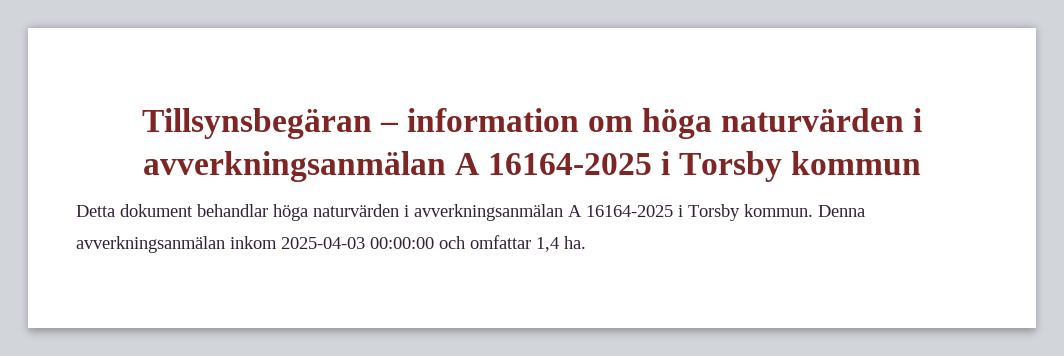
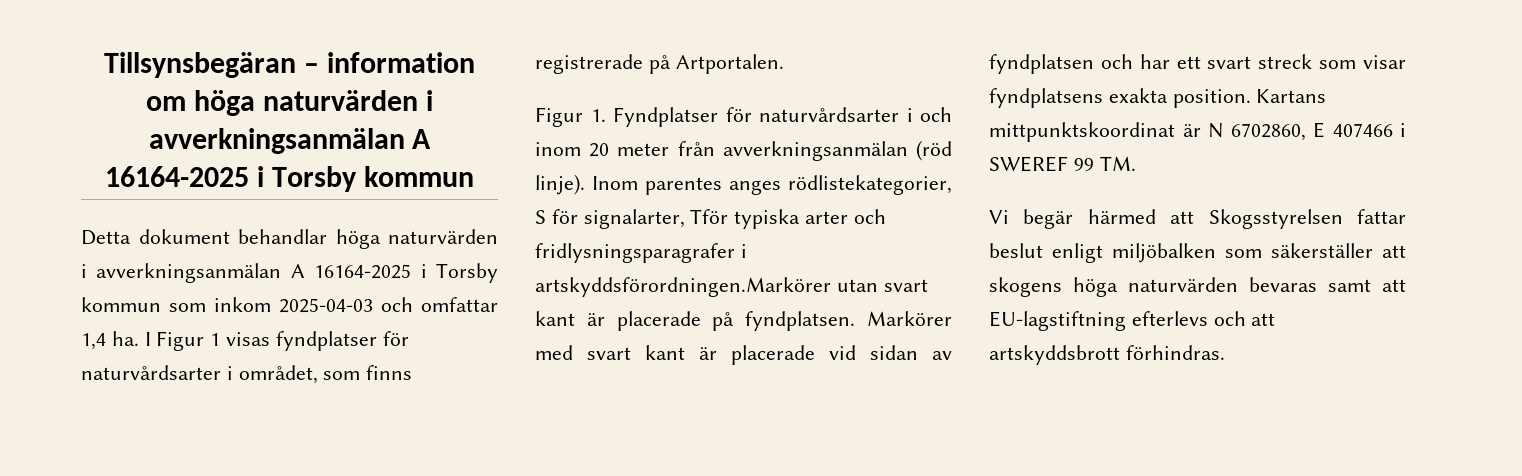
- Detta dokument behandlar höga naturvärden i avverkningsanmälan A 16164-2025 i Torsby kommun. Denna avverkningsanmälan inkom 2025-04-03 00:00:00 och omfattar 1,4 ha.
+ Detta dokument behandlar höga naturvärden i avverkningsanmälan A 16164-2025 i Torsby kommun som inkom 2025-04-03 och omfattar 1,4 ha.
+ I Figur 1 visas fyndplatser för naturvårdsarter i området, som finns registrerade på Artportalen.
+ Figur 1. Fyndplatser för naturvårdsarter i och inom 20 meter från avverkningsanmälan (röd linje). Inom parentes anges rödlistekategorier, S för signalarter, Tför typiska arter och fridlysningsparagrafer i artskyddsförordningen.Markörer utan svart kant är placerade på fyndplatsen. Markörer med svart kant är placerade vid sidan av fyndplatsen och har ett svart streck som visar fyndplatsens exakta position. Kartans mittpunktskoordinat är N 6702860, E 407466 i SWEREF 99 TM.
+ Vi begär härmed att Skogsstyrelsen fattar beslut enligt miljöbalken som säkerställer att skogens höga naturvärden bevaras samt att EU-lagstiftning efterlevs och att artskyddsbrott förhindras.

